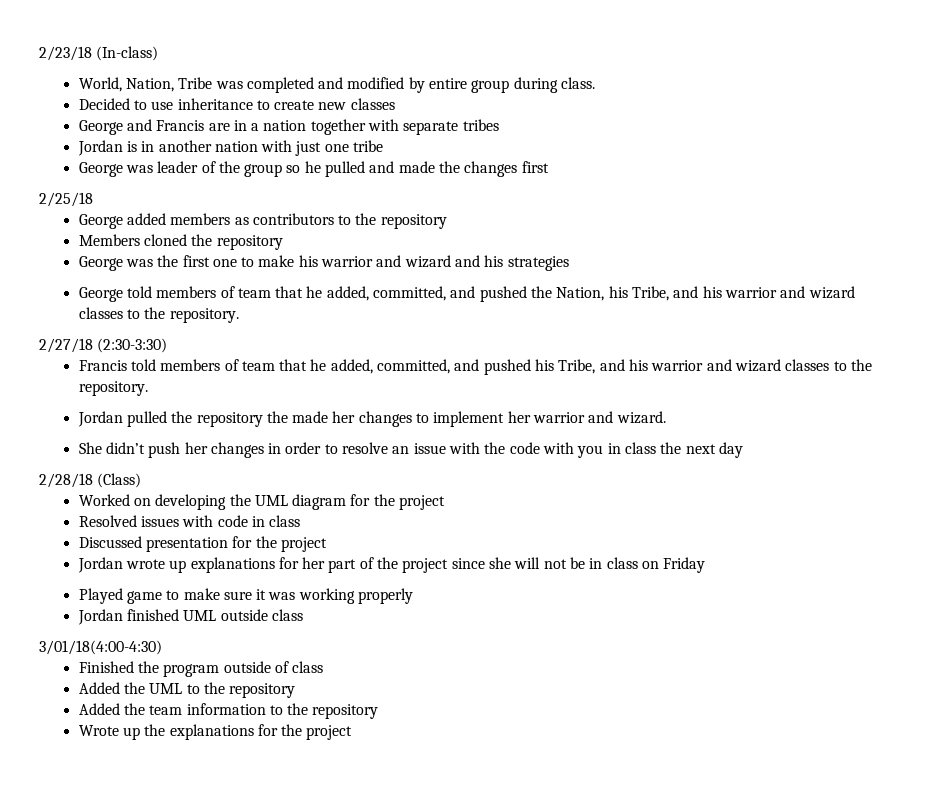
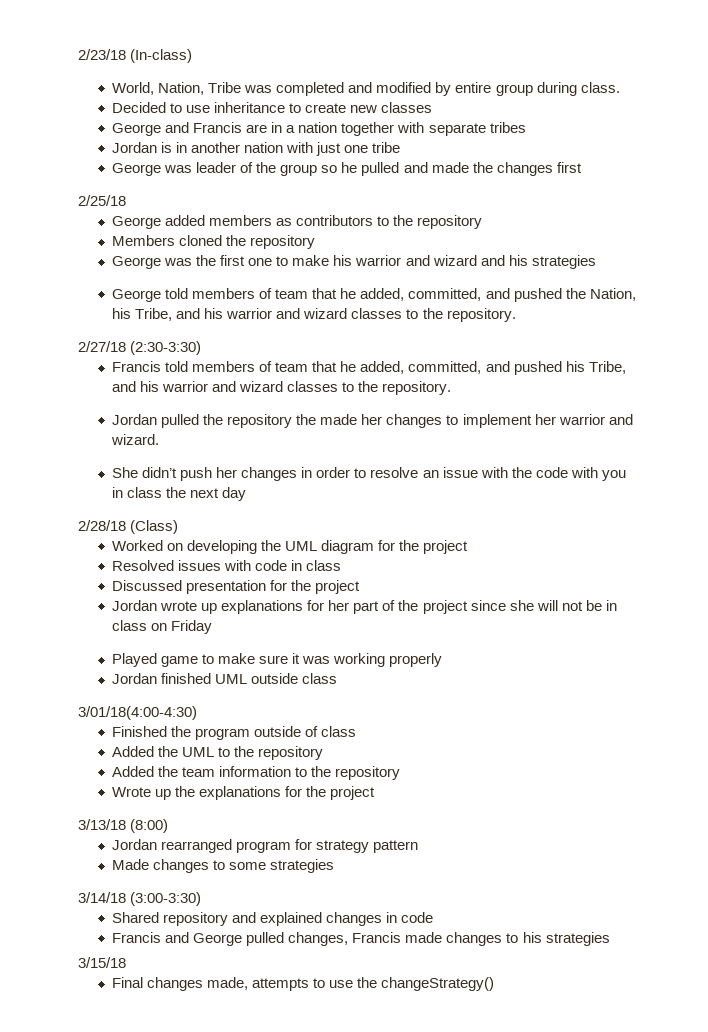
+ 3/13/18 (8:00)
+ Jordan rearranged program for strategy pattern
+ Made changes to some strategies
+ 3/14/18 (3:00-3:30)
+ Shared repository and explained changes in code
+ Francis and George pulled changes, Francis made changes to his strategies
+ 3/15/18
+ Final changes made, attempts to use the changeStrategy()

